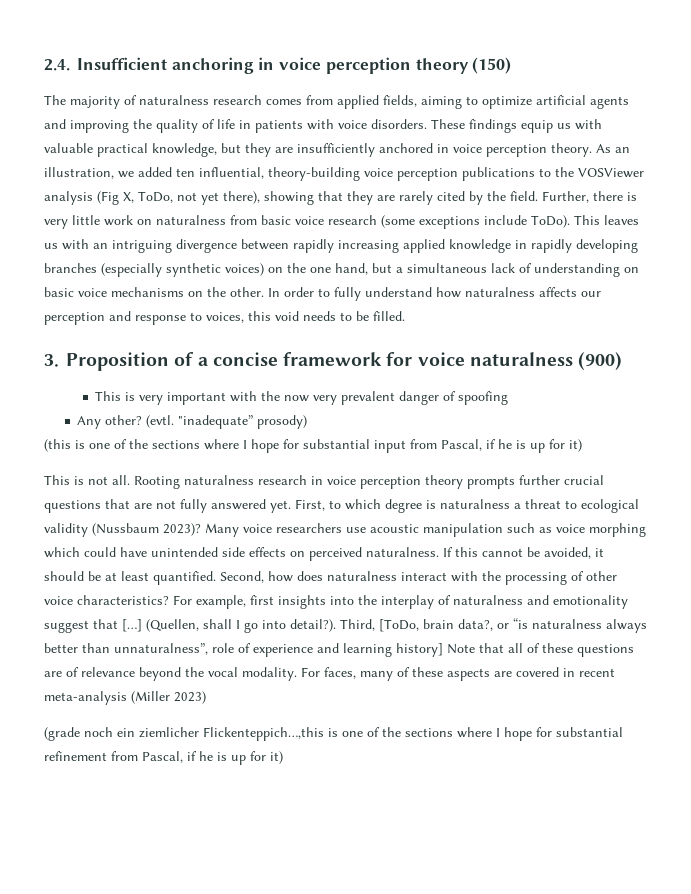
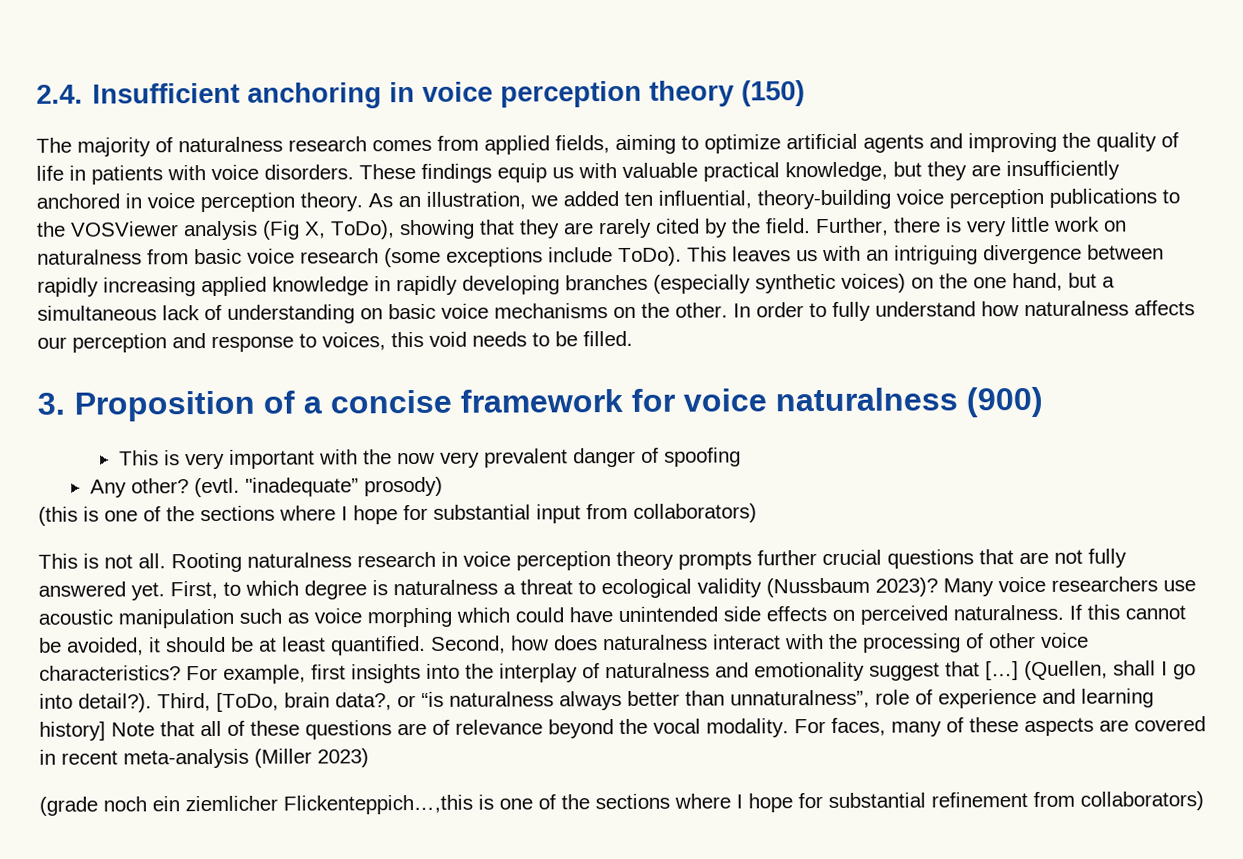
- As an illustration, we added ten influential, theory-building voice perception publications to the VOSViewer analysis (Fig X, ToDo, not yet there), showing that they are rarely cited by the field.
+ As an illustration, we added ten influential, theory-building voice perception publications to the VOSViewer analysis (Fig X, ToDo), showing that they are rarely cited by the field.
- (this is one of the sections where I hope for substantial input from Pascal, if he is up for it)
+ (this is one of the sections where I hope for substantial input from collaborators)
- (grade noch ein ziemlicher Flickenteppich…,this is one of the sections where I hope for substantial refinement from Pascal, if he is up for it)
+ (grade noch ein ziemlicher Flickenteppich…,this is one of the sections where I hope for substantial refinement from collaborators)

